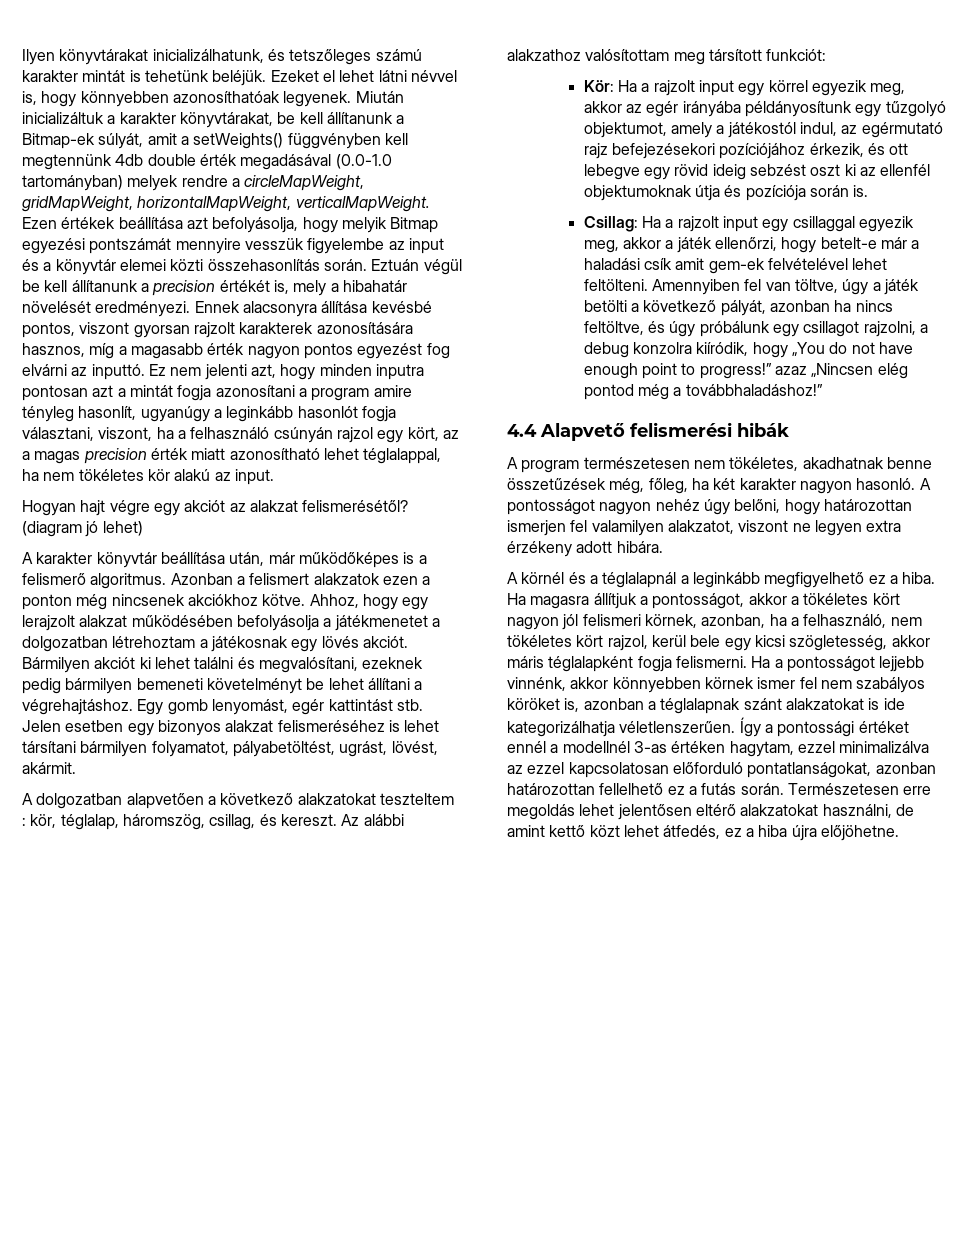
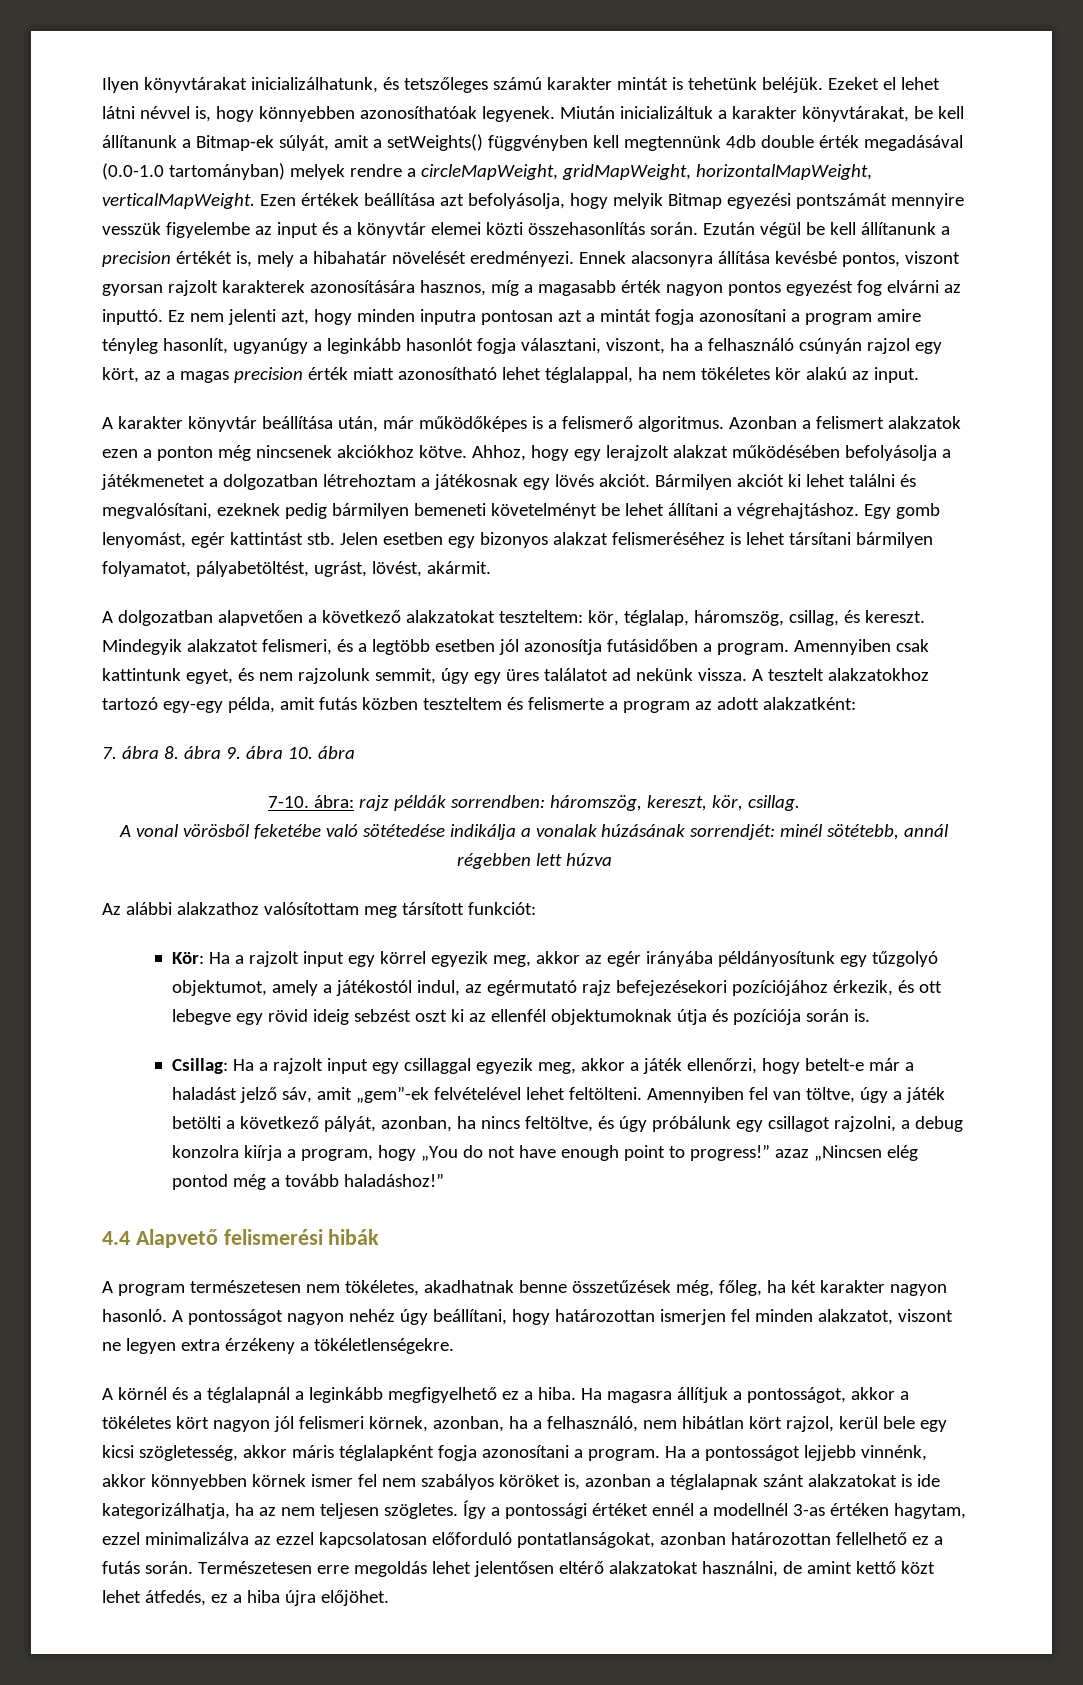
- Eztuán végül be kell állítanunk a precision értékét is, mely a hibahatár növelését eredményezi.
+ Ezután végül be kell állítanunk a precision értékét is, mely a hibahatár növelését eredményezi.
- Hogyan hajt végre egy akciót az alakzat felismerésétől? (diagram jó lehet)
- A dolgozatban alapvetően a következő alakzatokat teszteltem : kör, téglalap, háromszög, csillag, és kereszt. Az alábbi alakzathoz valósítottam meg társított funkciót:
+ A dolgozatban alapvetően a következő alakzatokat teszteltem: kör, téglalap, háromszög, csillag, és kereszt. Mindegyik alakzatot felismeri, és a legtöbb esetben jól azonosítja futásidőben a program. Amennyiben csak kattintunk egyet, és nem rajzolunk semmit, úgy egy üres találatot ad nekünk vissza. A tesztelt alakzatokhoz tartozó egy-egy példa, amit futás közben teszteltem és felismerte a program az adott alakzatként:
+ 7. ábra 8. ábra 9. ábra 10. ábra
+ 7-10. ábra: rajz példák sorrendben: háromszög, kereszt, kör, csillag.
+ A vonal vörösből feketébe való sötétedése indikálja a vonalak húzásának sorrendjét: minél sötétebb, annál régebben lett húzva
+ Az alábbi alakzathoz valósítottam meg társított funkciót:
- Csillag: Ha a rajzolt input egy csillaggal egyezik meg, akkor a játék ellenőrzi, hogy betelt-e már a haladási csík amit gem-ek felvételével lehet feltölteni.
+ Csillag: Ha a rajzolt input egy csillaggal egyezik meg, akkor a játék ellenőrzi, hogy betelt-e már a haladást jelző sáv, amit „gem”-ek felvételével lehet feltölteni.
- Amennyiben fel van töltve, úgy a játék betölti a következő pályát, azonban ha nincs feltöltve, és úgy próbálunk egy csillagot rajzolni, a debug konzolra kiíródik, hogy „You do not have enough point to progress!” azaz „Nincsen elég pontod még a továbbhaladáshoz!”
+ Amennyiben fel van töltve, úgy a játék betölti a következő pályát, azonban, ha nincs feltöltve, és úgy próbálunk egy csillagot rajzolni, a debug konzolra kiírja a program, hogy „You do not have enough point to progress!” azaz „Nincsen elég pontod még a tovább haladáshoz!”
- A pontosságot nagyon nehéz úgy belőni, hogy határozottan ismerjen fel valamilyen alakzatot, viszont ne legyen extra érzékeny adott hibára.
+ A pontosságot nagyon nehéz úgy beállítani, hogy határozottan ismerjen fel minden alakzatot, viszont ne legyen extra érzékeny a tökéletlenségekre.
- Ha magasra állítjuk a pontosságot, akkor a tökéletes kört nagyon jól felismeri körnek, azonban, ha a felhasználó, nem tökéletes kört rajzol, kerül bele egy kicsi szögletesség, akkor máris téglalapként fogja felismerni.
+ Ha magasra állítjuk a pontosságot, akkor a tökéletes kört nagyon jól felismeri körnek, azonban, ha a felhasználó, nem hibátlan kört rajzol, kerül bele egy kicsi szögletesség, akkor máris téglalapként fogja azonosítani a program.
- Ha a pontosságot lejjebb vinnénk, akkor könnyebben körnek ismer fel nem szabályos köröket is, azonban a téglalapnak szánt alakzatokat is ide kategorizálhatja véletlenszerűen.
+ Ha a pontosságot lejjebb vinnénk, akkor könnyebben körnek ismer fel nem szabályos köröket is, azonban a téglalapnak szánt alakzatokat is ide kategorizálhatja, ha az nem teljesen szögletes.
- Természetesen erre megoldás lehet jelentősen eltérő alakzatokat használni, de amint kettő közt lehet átfedés, ez a hiba újra előjöhetne.
+ Természetesen erre megoldás lehet jelentősen eltérő alakzatokat használni, de amint kettő közt lehet átfedés, ez a hiba újra előjöhet.

